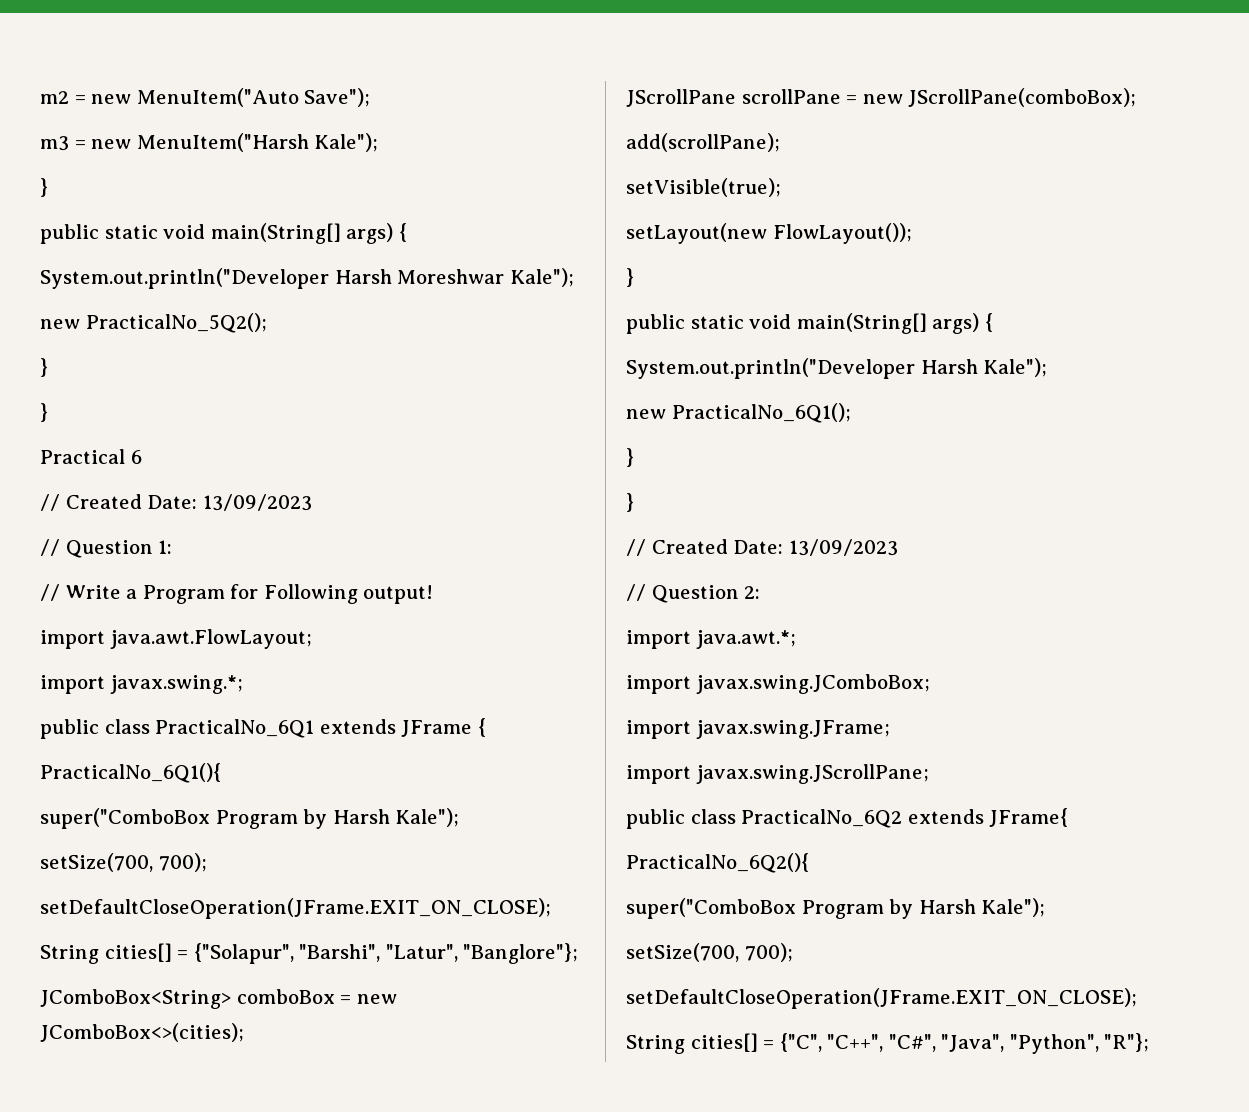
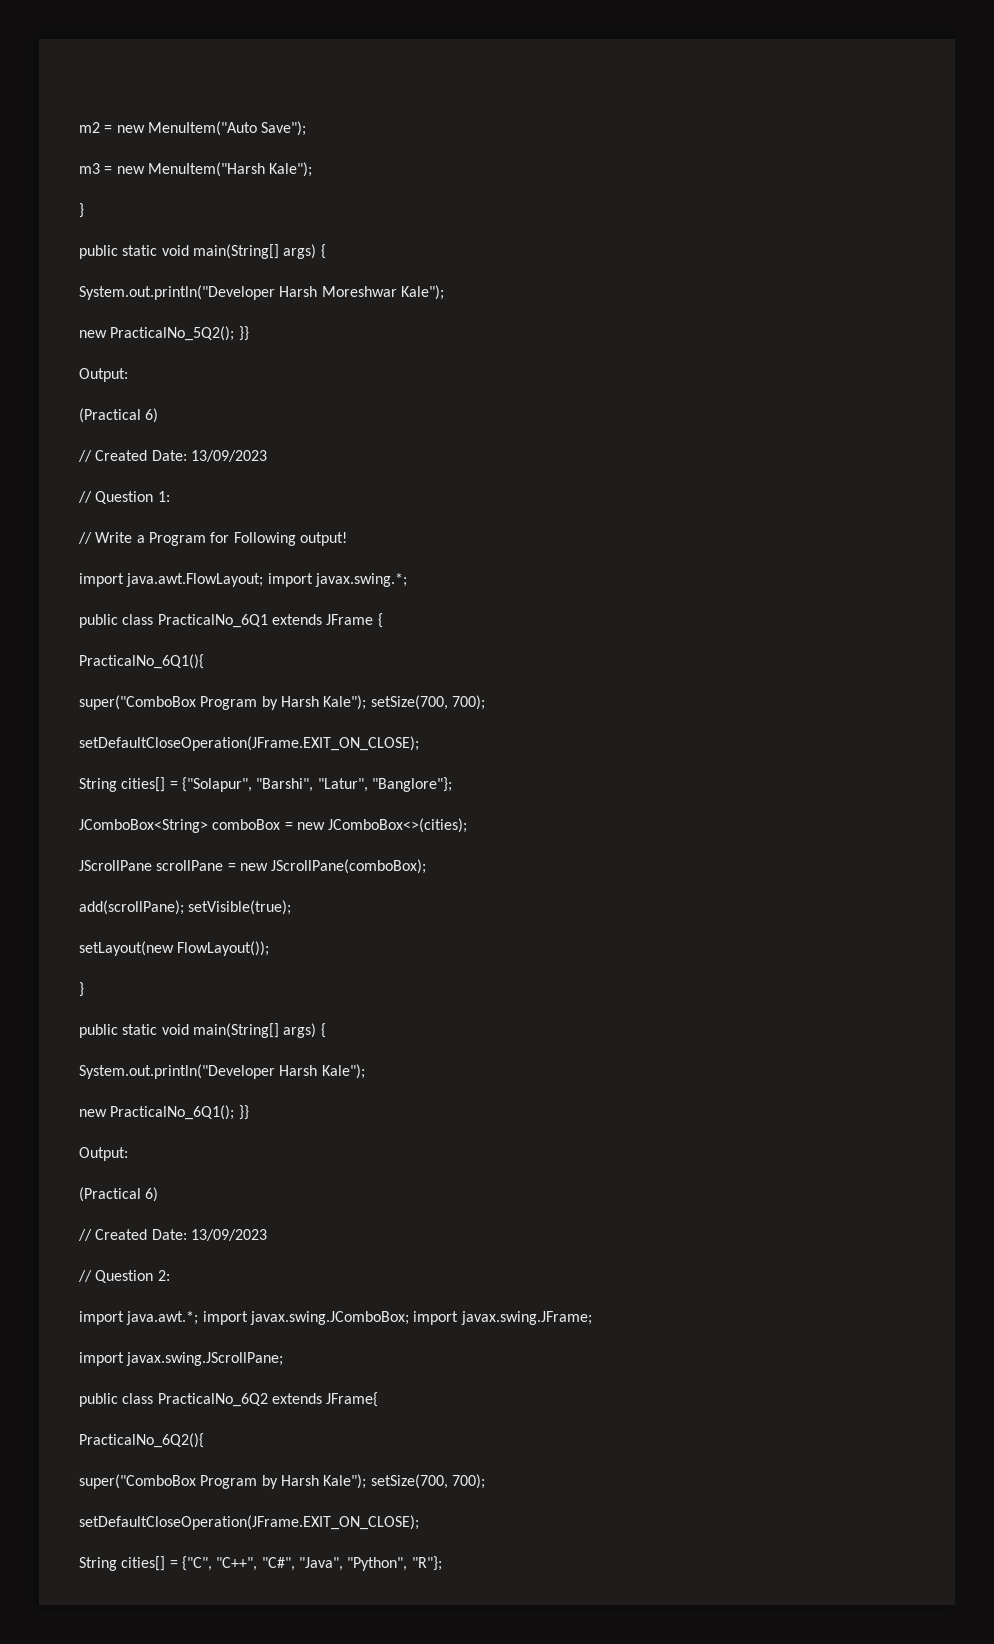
- new PracticalNo_5Q2();
- }
- }
- Practical 6
+ new PracticalNo_5Q2(); }}
+ Output:
+ (Practical 6)
- import java.awt.FlowLayout;
- import javax.swing.*;
+ import java.awt.FlowLayout; import javax.swing.*;
  PracticalNo_6Q1(){
- super("ComboBox Program by Harsh Kale");
- setSize(700, 700);
+ super("ComboBox Program by Harsh Kale"); setSize(700, 700);
- add(scrollPane);
- setVisible(true);
+ add(scrollPane); setVisible(true);
- new PracticalNo_6Q1();
- }
- }
+ new PracticalNo_6Q1(); }}
+ Output:
+ (Practical 6)
- import java.awt.*;
- import javax.swing.JComboBox;
- import javax.swing.JFrame;
+ import java.awt.*; import javax.swing.JComboBox; import javax.swing.JFrame;
  PracticalNo_6Q2(){
- super("ComboBox Program by Harsh Kale");
- setSize(700, 700);
+ super("ComboBox Program by Harsh Kale"); setSize(700, 700);

